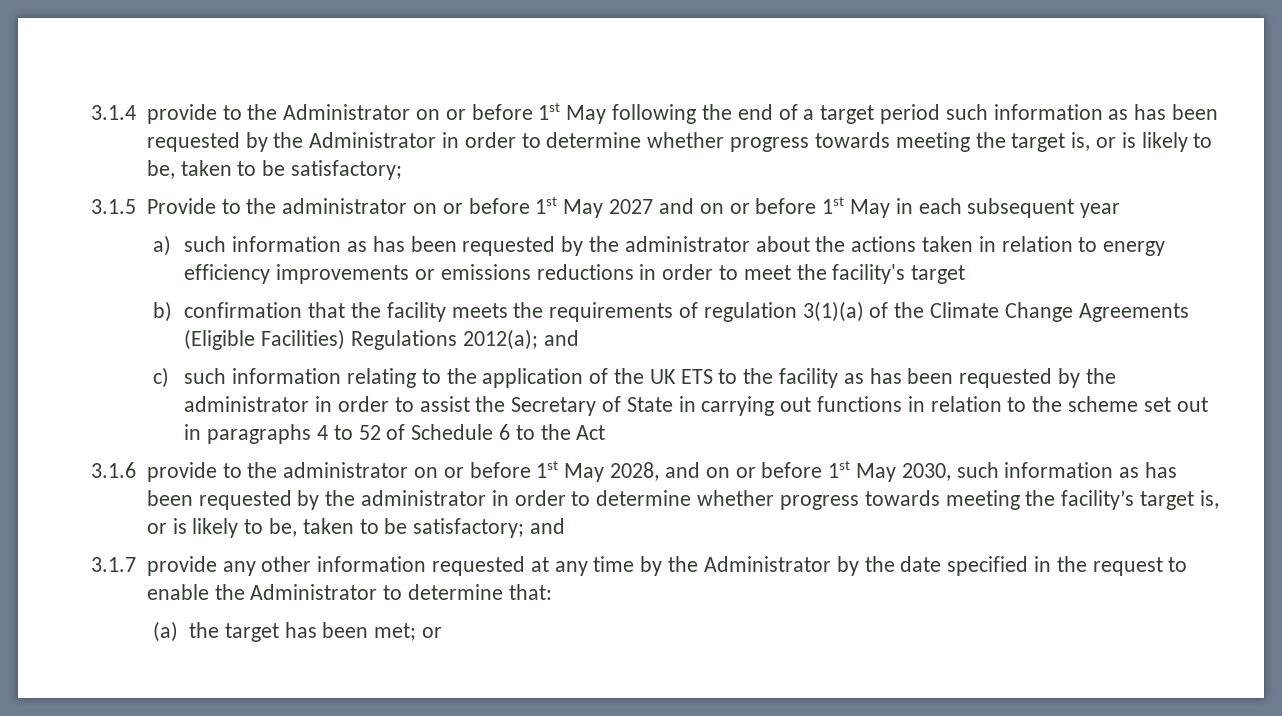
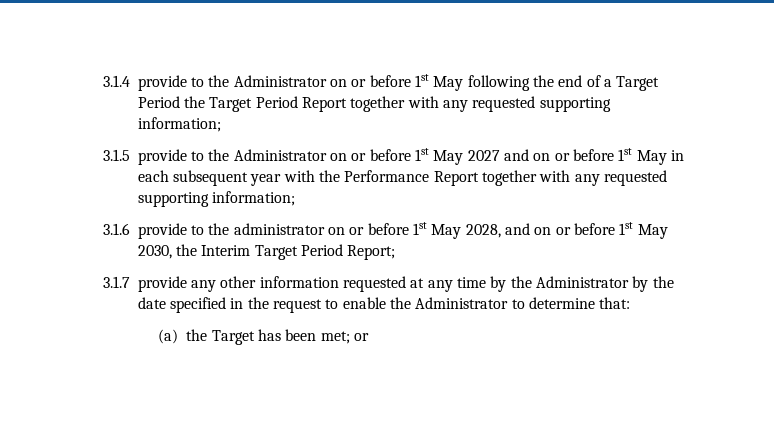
- 3.1.4 provide to the Administrator on or before 1st May following the end of a target period such information as has been requested by the Administrator in order to determine whether progress towards meeting the target is, or is likely to be, taken to be satisfactory;
- 3.1.5 Provide to the administrator on or before 1st May 2027 and on or before 1st May in each subsequent year
- a) such information as has been requested by the administrator about the actions taken in relation to energy efficiency improvements or emissions reductions in order to meet the facility's target
- b) confirmation that the facility meets the requirements of regulation 3(1)(a) of the Climate Change Agreements (Eligible Facilities) Regulations 2012(a); and
- c) such information relating to the application of the UK ETS to the facility as has been requested by the administrator in order to assist the Secretary of State in carrying out functions in relation to the scheme set out in paragraphs 4 to 52 of Schedule 6 to the Act
+ 3.1.4 provide to the Administrator on or before 1st May following the end of a Target Period the Target Period Report together with any requested supporting information;
+ 3.1.5 provide to the Administrator on or before 1st May 2027 and on or before 1st May in each subsequent year with the Performance Report together with any requested supporting information;
- 3.1.6 provide to the administrator on or before 1st May 2028, and on or before 1st May 2030, such information as has been requested by the administrator in order to determine whether progress towards meeting the facility’s target is, or is likely to be, taken to be satisfactory; and
+ 3.1.6 provide to the administrator on or before 1st May 2028, and on or before 1st May 2030, the Interim Target Period Report;
- (a) the target has been met; or
+ (a) the Target has been met; or

